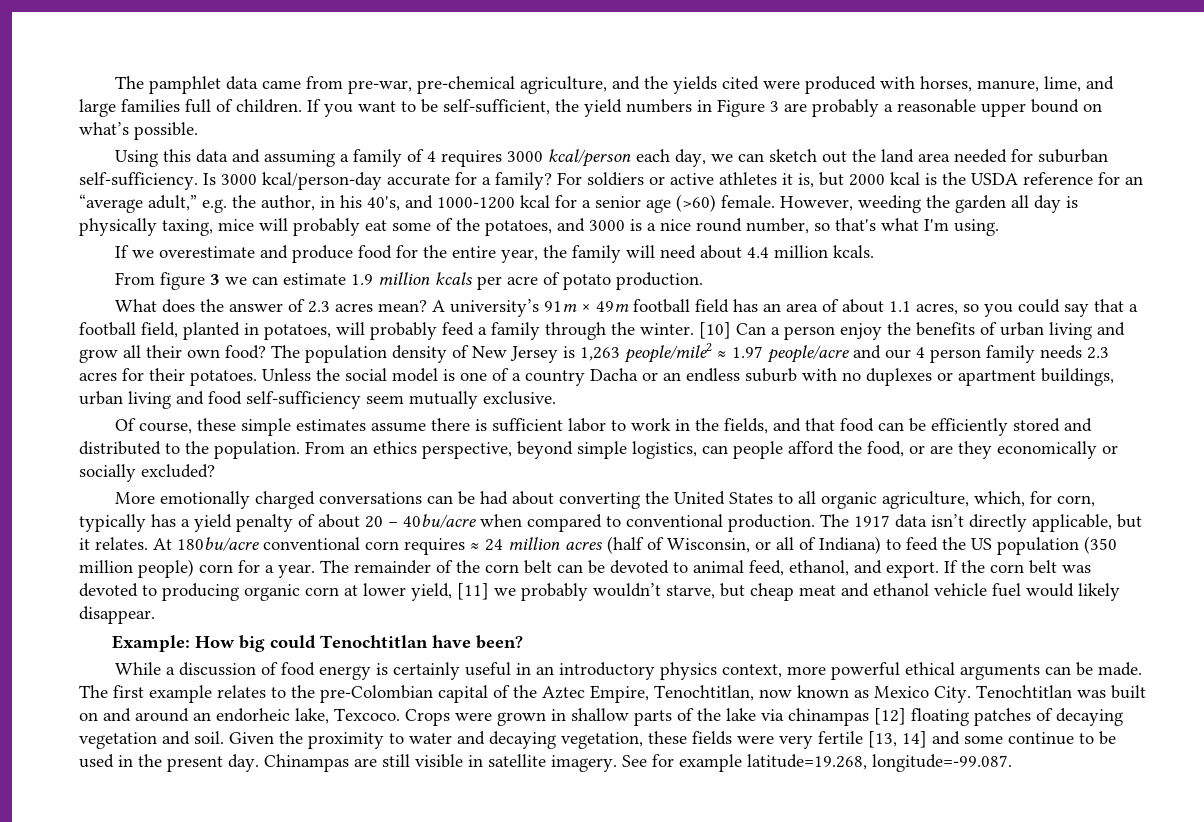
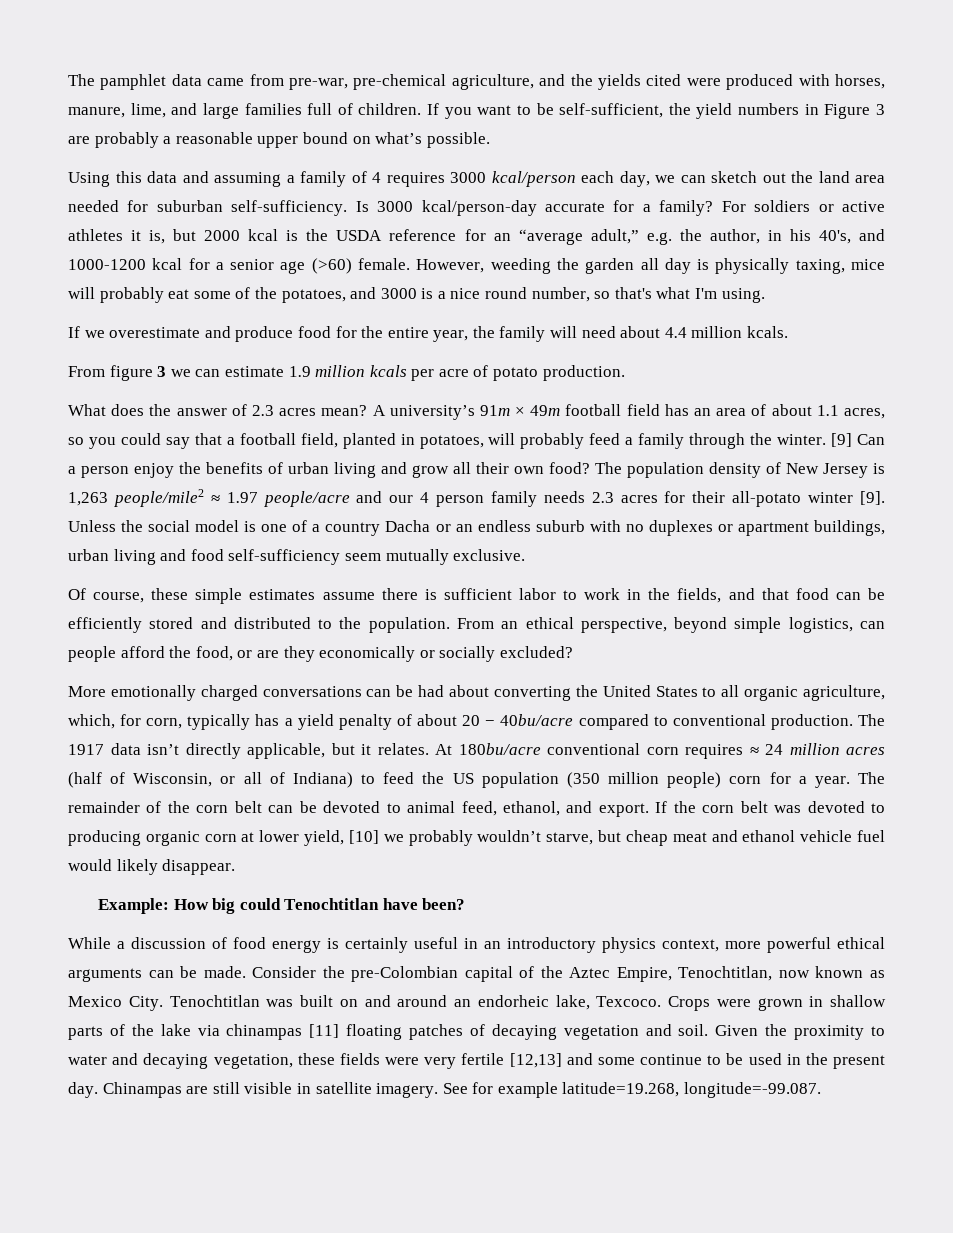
- [10] Can a person enjoy the benefits of urban living and grow all their own food?
+ [9] Can a person enjoy the benefits of urban living and grow all their own food?
- The population density of New Jersey is 1,263 people/mile2 ≈ 1.97 people/acre and our 4 person family needs 2.3 acres for their potatoes.
+ The population density of New Jersey is 1,263 people/mile2 ≈ 1.97 people/acre and our 4 person family needs 2.3 acres for their all-potato winter [9].
- From an ethics perspective, beyond simple logistics, can people afford the food, or are they economically or socially excluded?
+ From an ethical perspective, beyond simple logistics, can people afford the food, or are they economically or socially excluded?
- More emotionally charged conversations can be had about converting the United States to all organic agriculture, which, for corn, typically has a yield penalty of about 20 − 40bu/acre when compared to conventional production.
+ More emotionally charged conversations can be had about converting the United States to all organic agriculture, which, for corn, typically has a yield penalty of about 20 − 40bu/acre compared to conventional production.
- If the corn belt was devoted to producing organic corn at lower yield, [11] we probably wouldn’t starve, but cheap meat and ethanol vehicle fuel would likely disappear.
+ If the corn belt was devoted to producing organic corn at lower yield, [10] we probably wouldn’t starve, but cheap meat and ethanol vehicle fuel would likely disappear.
- The first example relates to the pre-Colombian capital of the Aztec Empire, Tenochtitlan, now known as Mexico City.
+ Consider the pre-Colombian capital of the Aztec Empire, Tenochtitlan, now known as Mexico City.
- Crops were grown in shallow parts of the lake via chinampas [12] floating patches of decaying vegetation and soil.
+ Crops were grown in shallow parts of the lake via chinampas [11] floating patches of decaying vegetation and soil.
- Given the proximity to water and decaying vegetation, these fields were very fertile [13, 14] and some continue to be used in the present day.
+ Given the proximity to water and decaying vegetation, these fields were very fertile [12,13] and some continue to be used in the present day.

